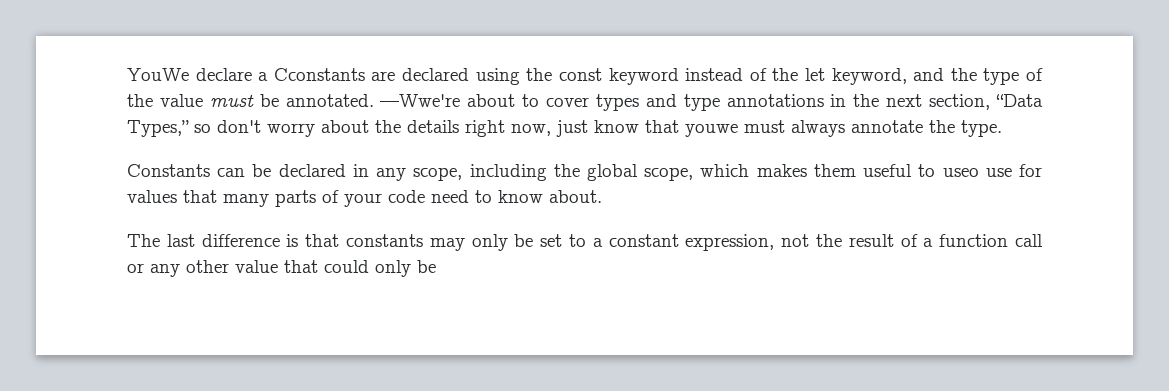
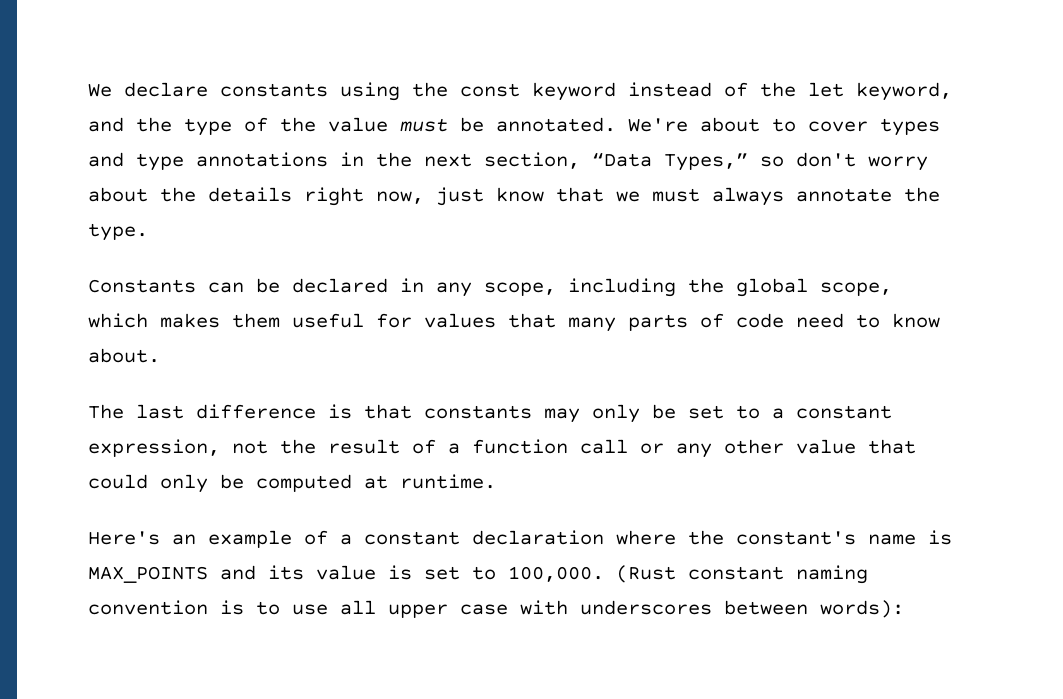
- YouWe declare a Cconstants are declared using the const keyword instead of the let keyword, and the type of the value must be annotated.
+ We declare constants using the const keyword instead of the let keyword, and the type of the value must be annotated.
- —Wwe're about to cover types and type annotations in the next section, “Data Types,” so don't worry about the details right now, just know that youwe must always annotate the type.
+ We're about to cover types and type annotations in the next section, “Data Types,” so don't worry about the details right now, just know that we must always annotate the type.
- Constants can be declared in any scope, including the global scope, which makes them useful to useo use for values that many parts of your code need to know about.
+ Constants can be declared in any scope, including the global scope, which makes them useful for values that many parts of code need to know about.
- The last difference is that constants may only be set to a constant expression, not the result of a function call or any other value that could only be
+ The last difference is that constants may only be set to a constant expression, not the result of a function call or any other value that could only be computed at runtime.
+ Here's an example of a constant declaration where the constant's name is MAX_POINTS and its value is set to 100,000. (Rust constant naming convention is to use all upper case with underscores between words):

